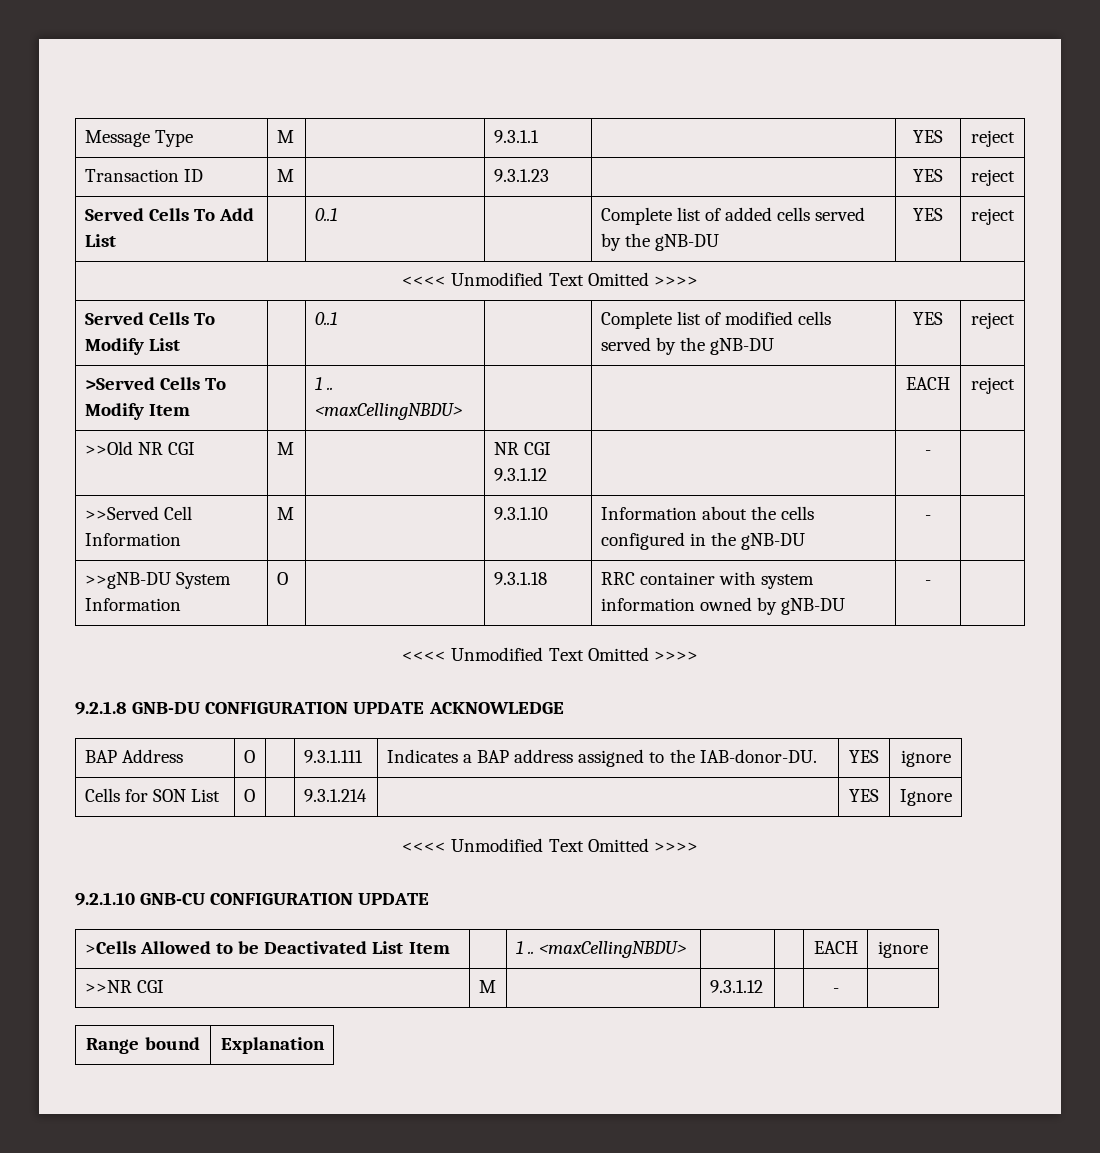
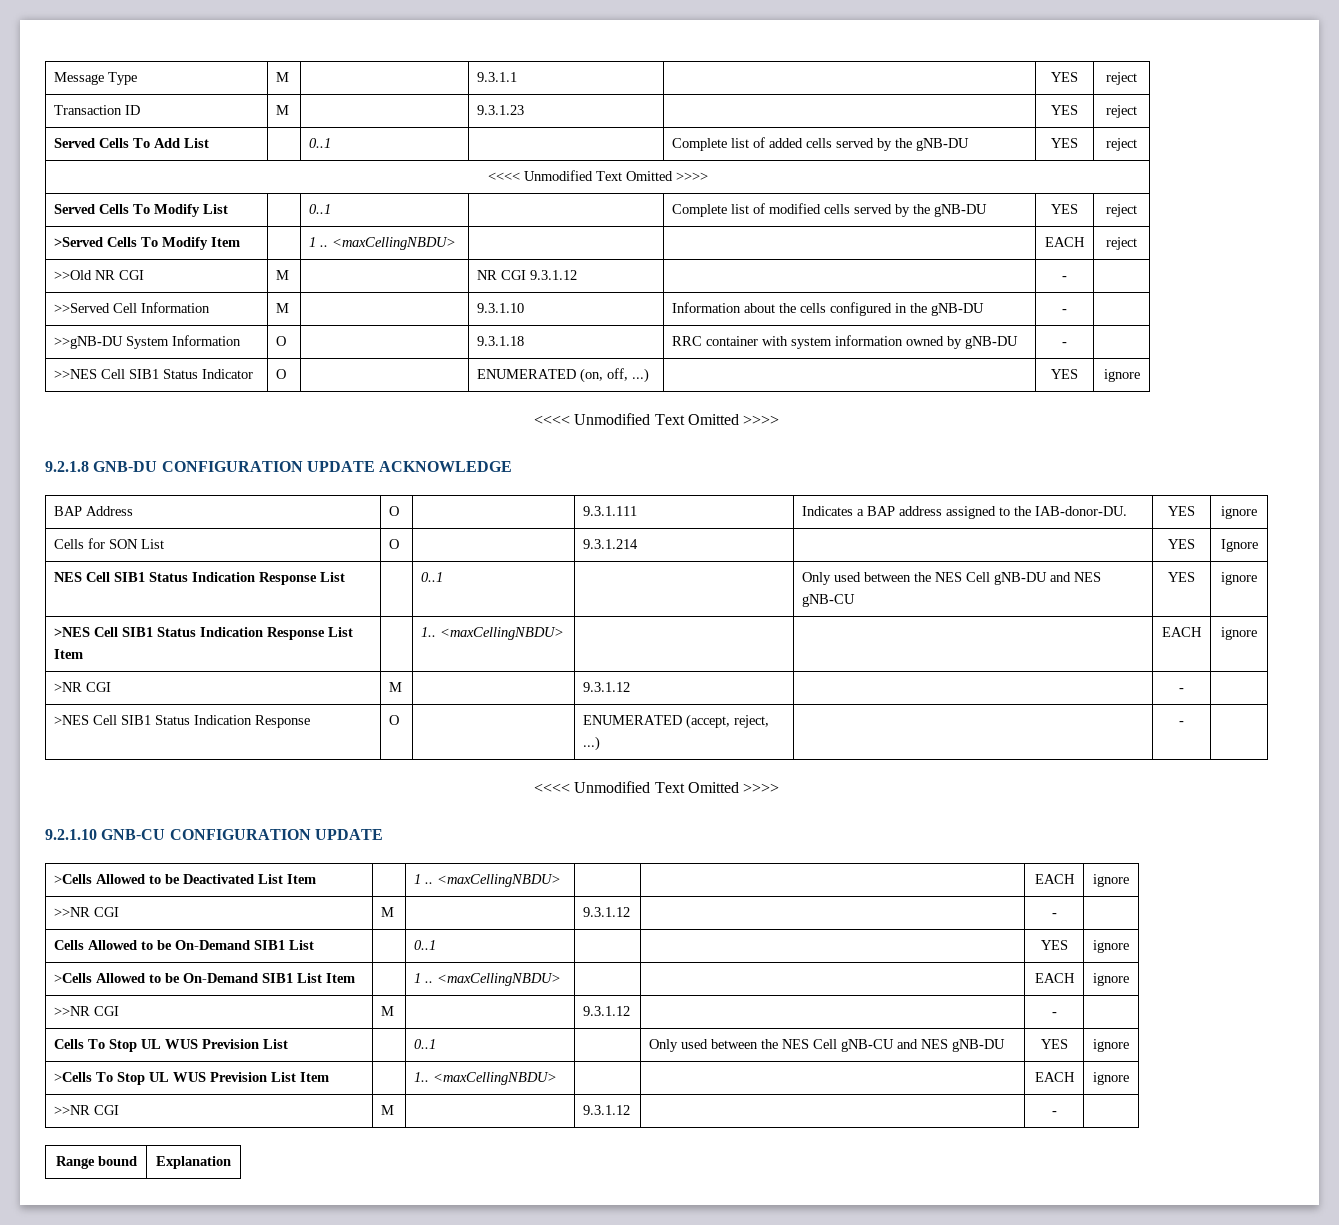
+ >>NES Cell SIB1 Status Indicator | O | | ENUMERATED (on, off, ...) | | YES | ignore
+ NES Cell SIB1 Status Indication Response List | | 0..1 | | Only used between the NES Cell gNB-DU and NES gNB-CU | YES | ignore
+ >NES Cell SIB1 Status Indication Response List Item | | 1.. <maxCellingNBDU> | | | EACH | ignore
+ >NR CGI | M | | 9.3.1.12 | | - |
+ >NES Cell SIB1 Status Indication Response | O | | ENUMERATED (accept, reject, ...) | | - |
+ Cells Allowed to be On-Demand SIB1 List | | 0..1 | | | YES | ignore
+ >Cells Allowed to be On-Demand SIB1 List Item | | 1 .. <maxCellingNBDU> | | | EACH | ignore
+ >>NR CGI | M | | 9.3.1.12 | | - |
+ Cells To Stop UL WUS Prevision List | | 0..1 | | Only used between the NES Cell gNB-CU and NES gNB-DU | YES | ignore
+ >Cells To Stop UL WUS Prevision List Item | | 1.. <maxCellingNBDU> | | | EACH | ignore
+ >>NR CGI | M | | 9.3.1.12 | | - |

